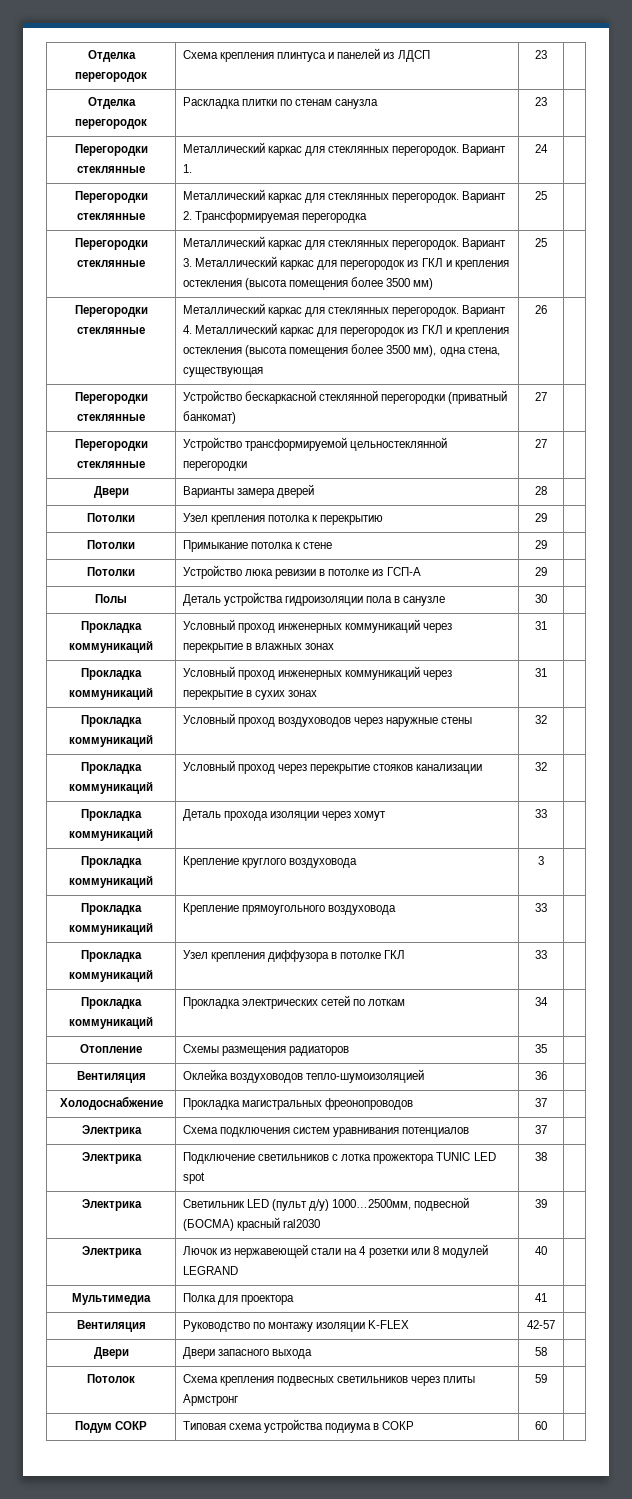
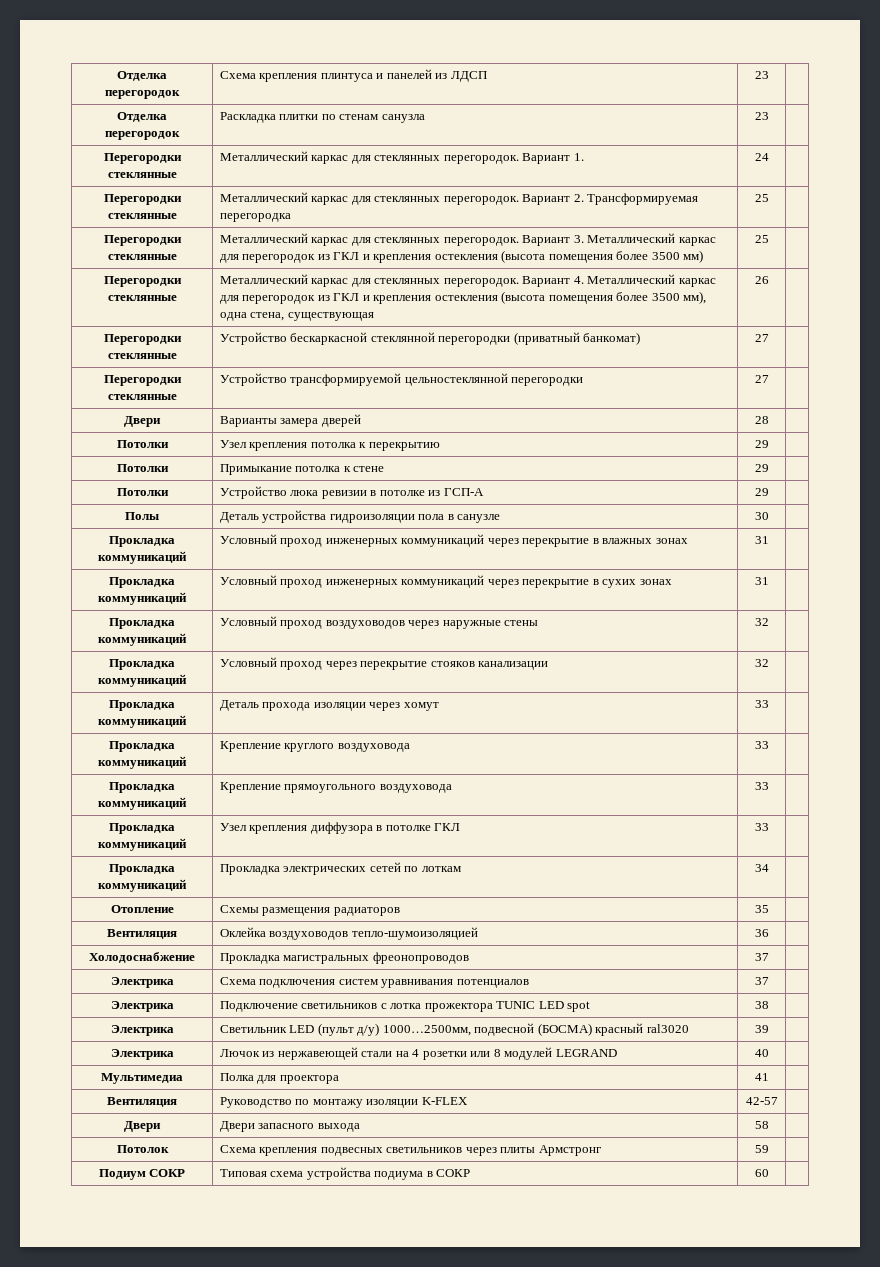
- Прокладка коммуникаций | Крепление круглого воздуховода | 3 |
+ Прокладка коммуникаций | Крепление круглого воздуховода | 33 |
- Электрика | Светильник LED (пульт д/у) 1000…2500мм, подвесной (БОСМА) красный ral2030 | 39 |
+ Электрика | Светильник LED (пульт д/у) 1000…2500мм, подвесной (БОСМА) красный ral3020 | 39 |
- Подум СОКР | Типовая схема устройства подиума в СОКР | 60 |
+ Подиум СОКР | Типовая схема устройства подиума в СОКР | 60 |

